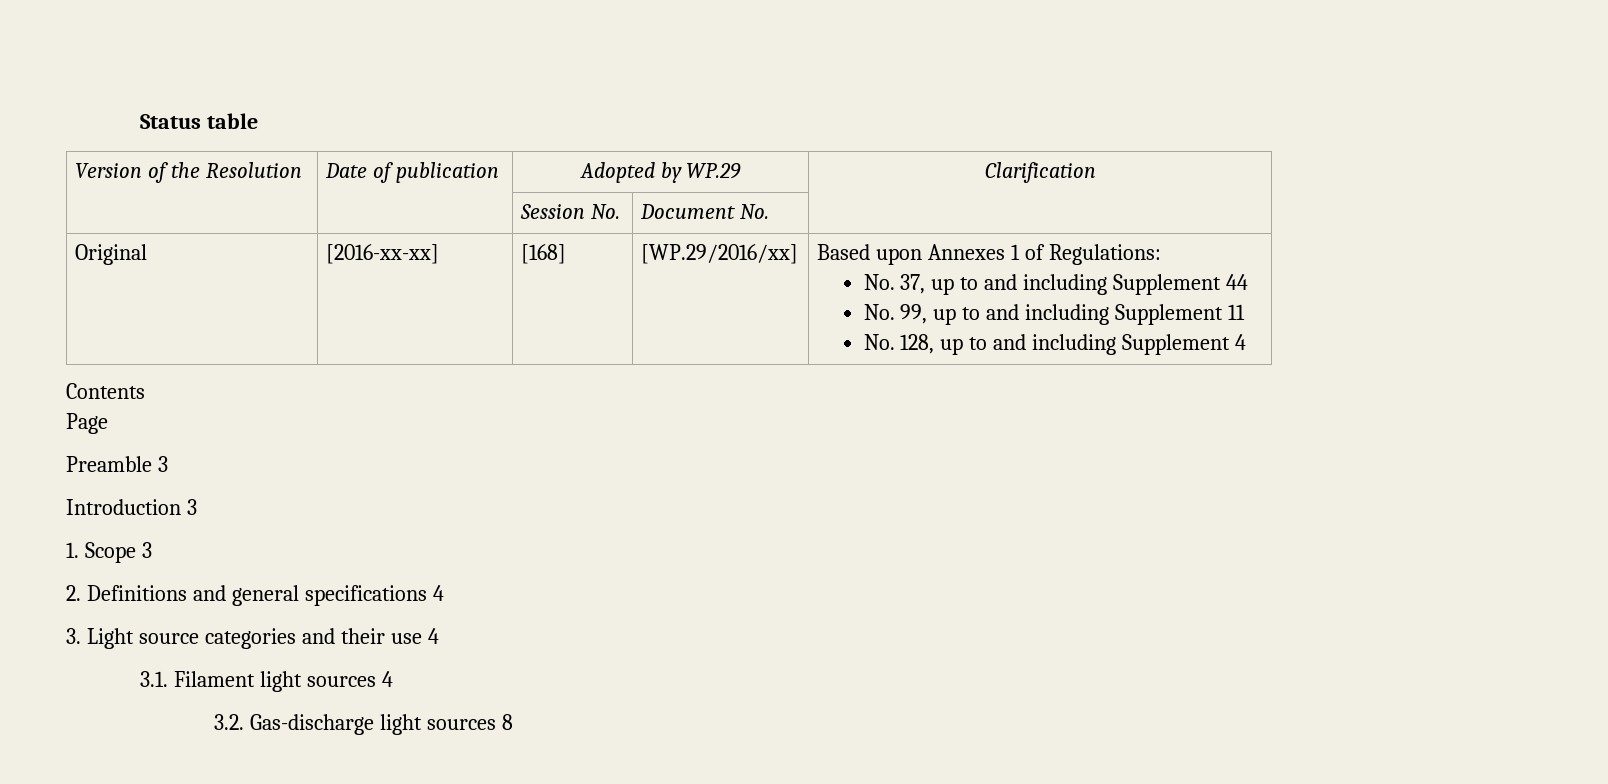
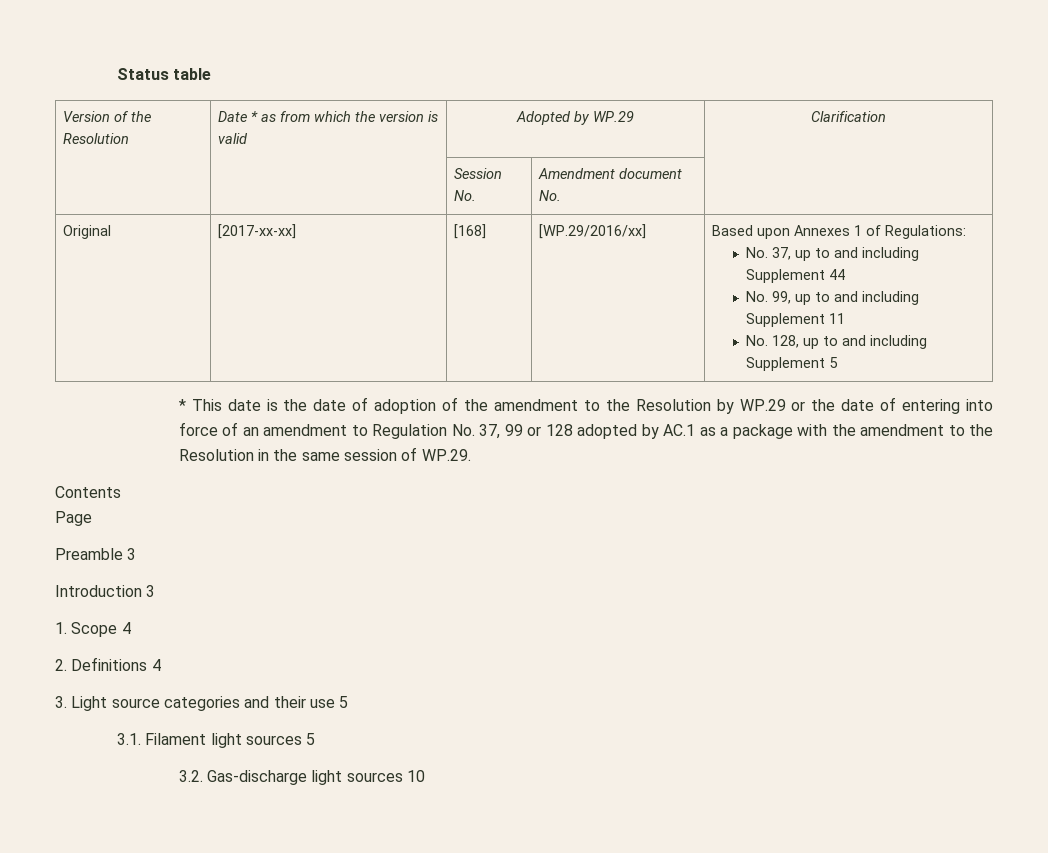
- Version of the Resolution | Date of publication | Adopted by WP.29 | Clarification
+ Version of the Resolution | Date * as from which the version is valid | Adopted by WP.29 | Clarification
- | | Session No. | Document No. |
+ | | Session No. | Amendment document No. |
- Original | [2016-xx-xx] | [168] | [WP.29/2016/xx] | Based upon Annexes 1 of Regulations:
+ Original | [2017-xx-xx] | [168] | [WP.29/2016/xx] | Based upon Annexes 1 of Regulations:
  No. 37, up to and including Supplement 44
  No. 99, up to and including Supplement 11
- No. 128, up to and including Supplement 4
+ No. 128, up to and including Supplement 5
+ * This date is the date of adoption of the amendment to the Resolution by WP.29 or the date of entering into force of an amendment to Regulation No. 37, 99 or 128 adopted by AC.1 as a package with the amendment to the Resolution in the same session of WP.29.
- 1. Scope 3
+ 1. Scope 4
- 2. Definitions and general specifications 4
+ 2. Definitions 4
- 3. Light source categories and their use 4
+ 3. Light source categories and their use 5
- 3.1. Filament light sources 4
+ 3.1. Filament light sources 5
- 3.2. Gas-discharge light sources 8
+ 3.2. Gas-discharge light sources 10

